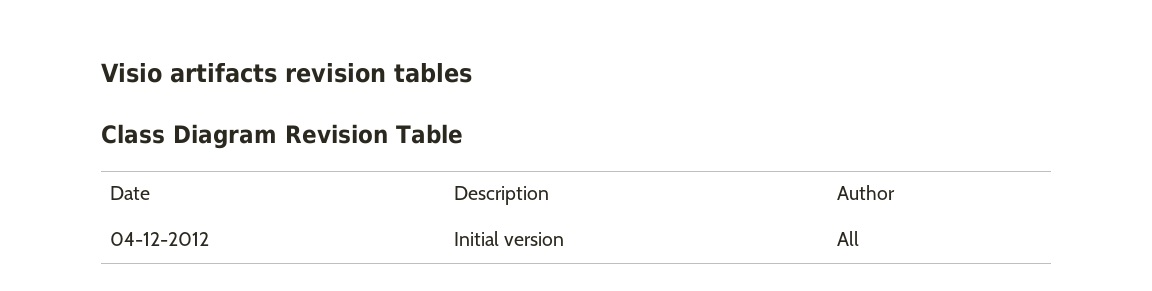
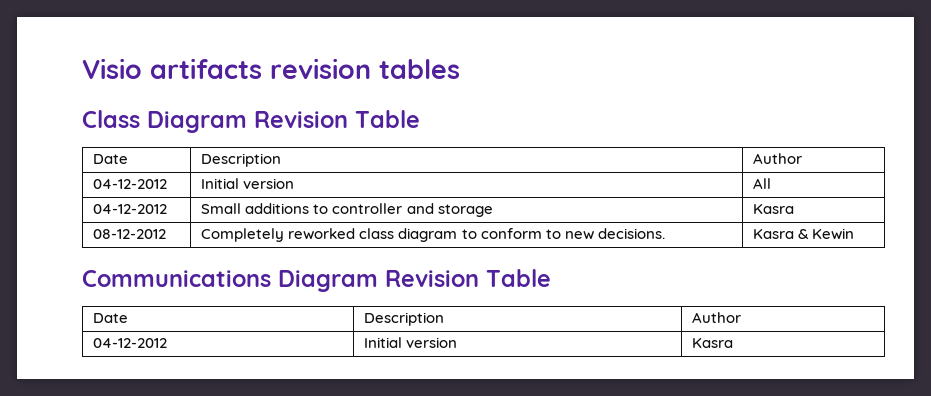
+ 04-12-2012 | Small additions to controller and storage | Kasra
+ 08-12-2012 | Completely reworked class diagram to conform to new decisions. | Kasra & Kewin
+ Communications Diagram Revision Table
+ Date | Description | Author
+ 04-12-2012 | Initial version | Kasra

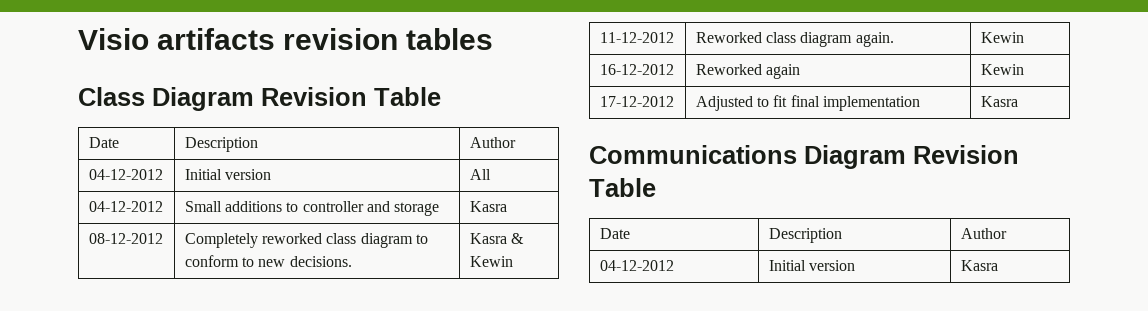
+ 11-12-2012 | Reworked class diagram again. | Kewin
+ 16-12-2012 | Reworked again | Kewin
+ 17-12-2012 | Adjusted to fit final implementation | Kasra

